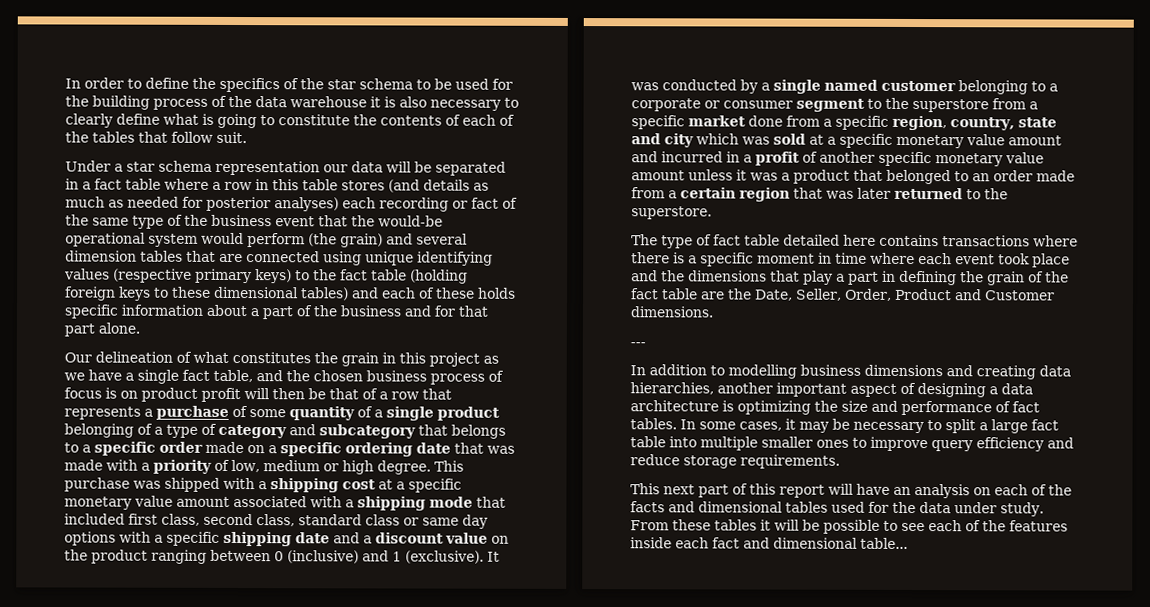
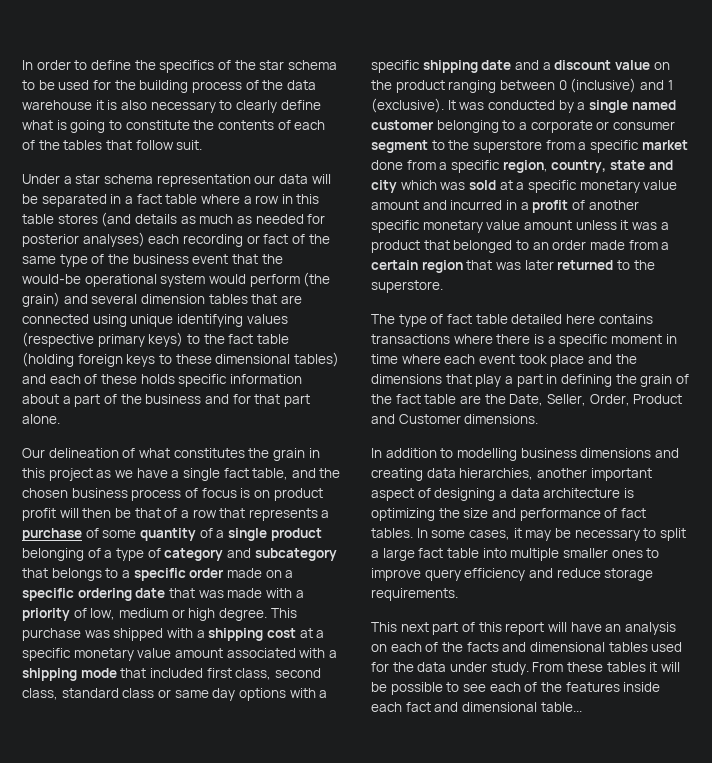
- ---

